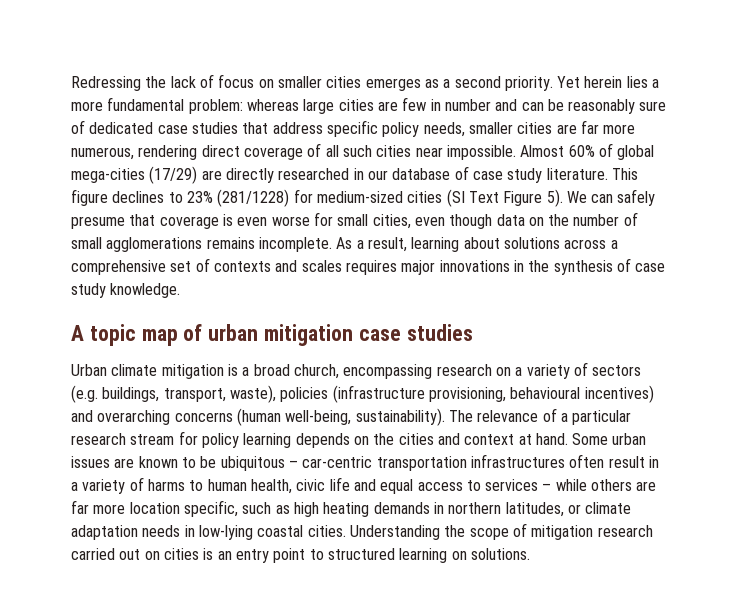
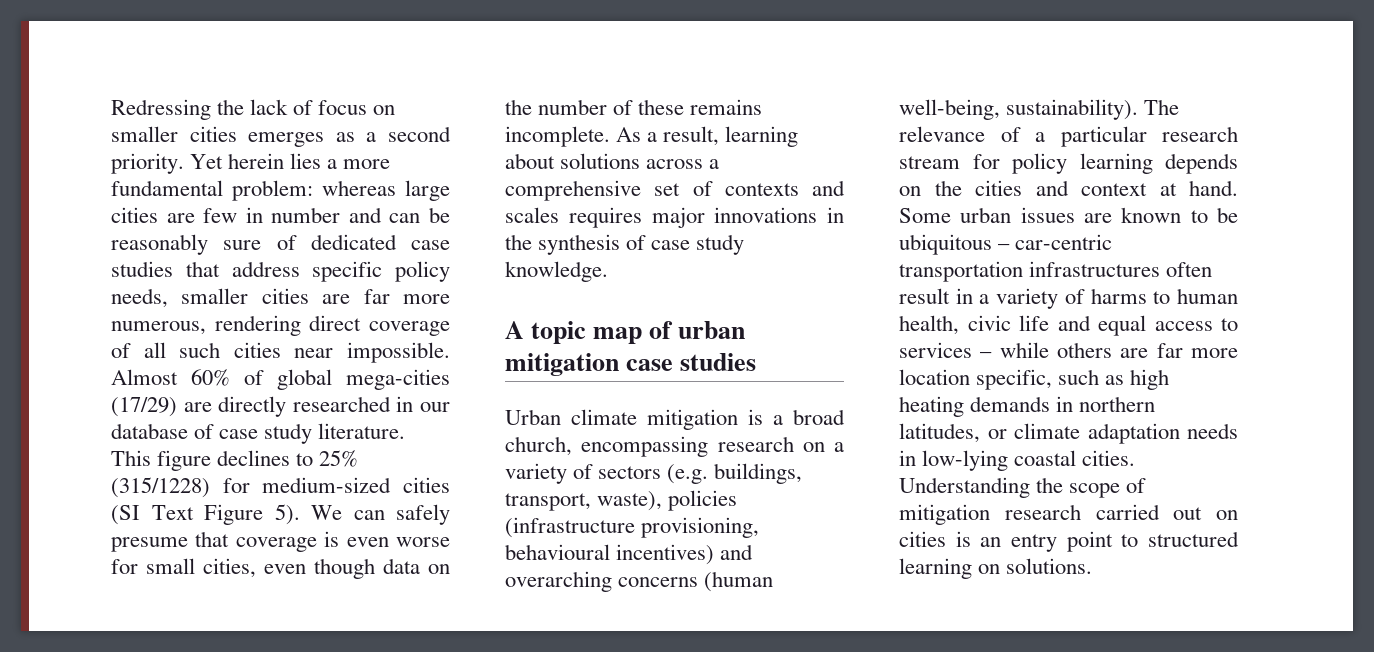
- This figure declines to 23% (281/1228) for medium-sized cities (SI Text Figure 5).
+ This figure declines to 25% (315/1228) for medium-sized cities (SI Text Figure 5).
- We can safely presume that coverage is even worse for small cities, even though data on the number of small agglomerations remains incomplete.
+ We can safely presume that coverage is even worse for small cities, even though data on the number of these remains incomplete.

